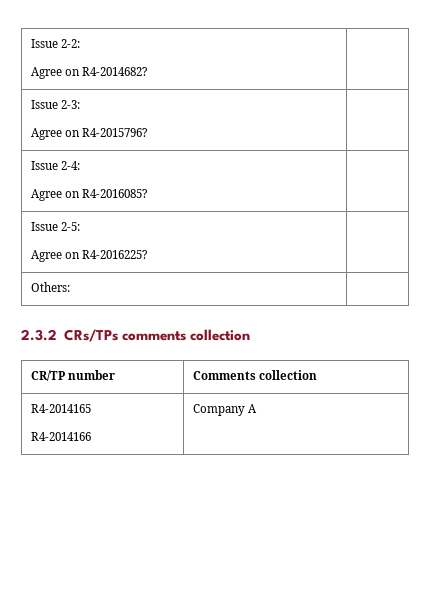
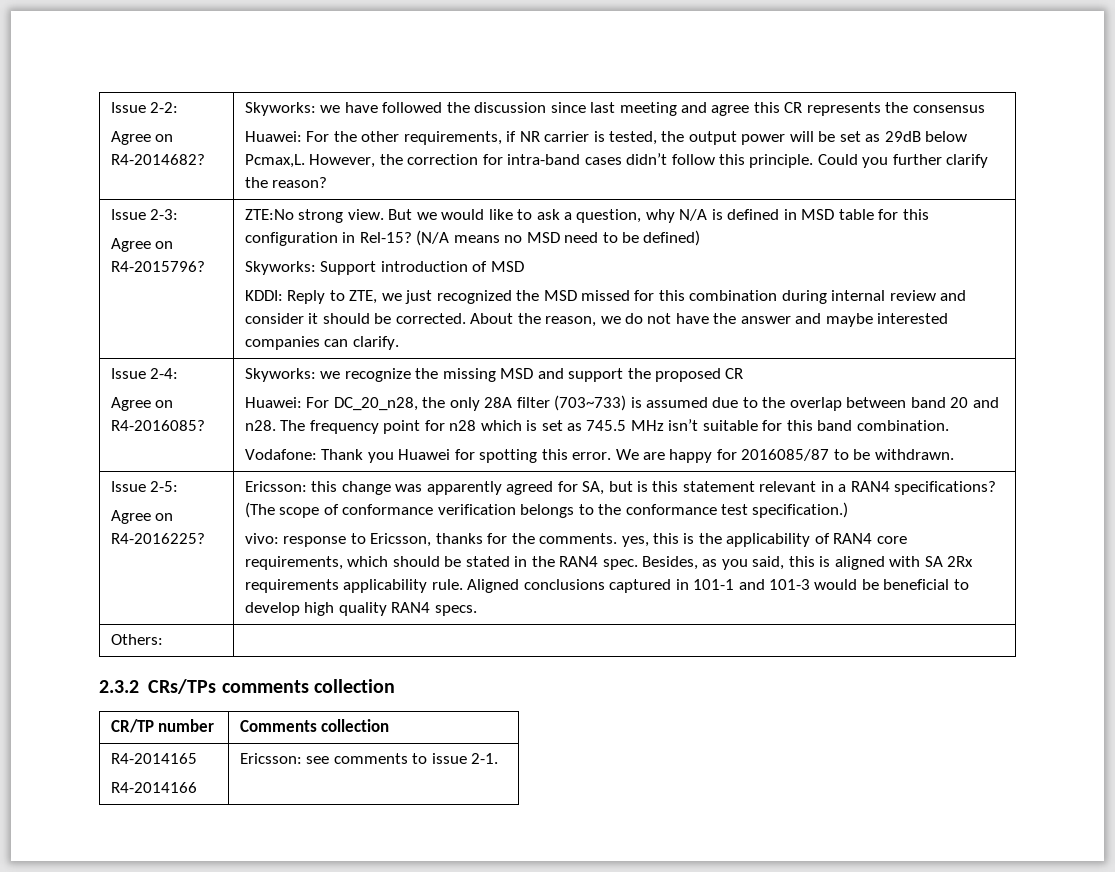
+ Skyworks: we have followed the discussion since last meeting and agree this CR represents the consensus
+ Huawei: For the other requirements, if NR carrier is tested, the output power will be set as 29dB below Pcmax,L. However, the correction for intra-band cases didn’t follow this principle. Could you further clarify the reason?
+ ZTE:No strong view. But we would like to ask a question, why N/A is defined in MSD table for this configuration in Rel-15? (N/A means no MSD need to be defined)
+ Skyworks: Support introduction of MSD
+ KDDI: Reply to ZTE, we just recognized the MSD missed for this combination during internal review and consider it should be corrected. About the reason, we do not have the answer and maybe interested companies can clarify.
+ Skyworks: we recognize the missing MSD and support the proposed CR
+ Huawei: For DC_20_n28, the only 28A filter (703~733) is assumed due to the overlap between band 20 and n28. The frequency point for n28 which is set as 745.5 MHz isn’t suitable for this band combination.
+ Vodafone: Thank you Huawei for spotting this error. We are happy for 2016085/87 to be withdrawn.
+ Ericsson: this change was apparently agreed for SA, but is this statement relevant in a RAN4 specifications? (The scope of conformance verification belongs to the conformance test specification.)
+ vivo: response to Ericsson, thanks for the comments. yes, this is the applicability of RAN4 core requirements, which should be stated in the RAN4 spec. Besides, as you said, this is aligned with SA 2Rx requirements applicability rule. Aligned conclusions captured in 101-1 and 101-3 would be beneficial to develop high quality RAN4 specs.
  R4-2014165
- R4-2014166 | Company A
+ R4-2014166 | Ericsson: see comments to issue 2-1.

